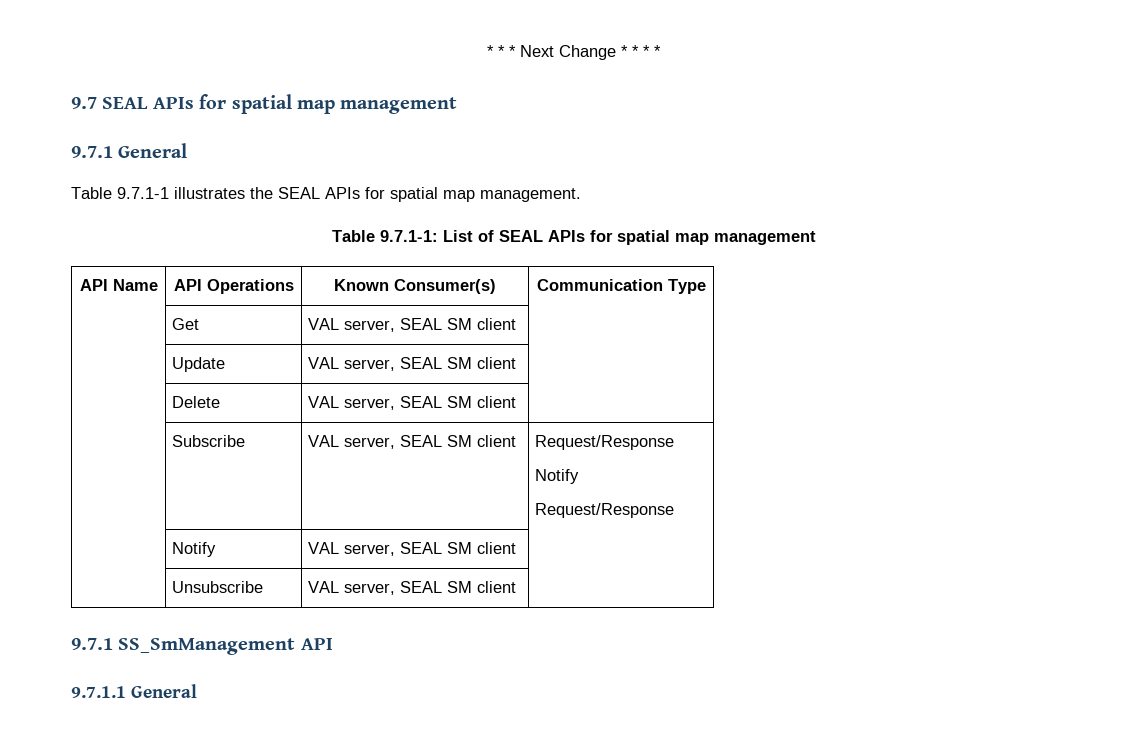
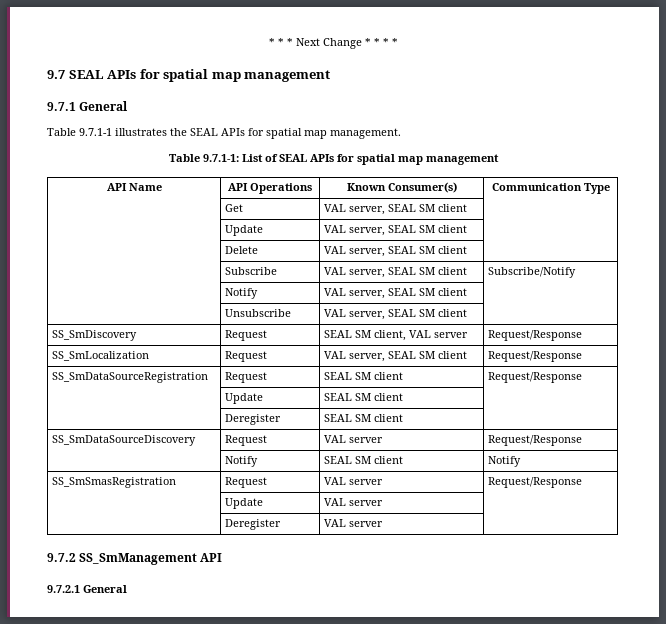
- | Subscribe | VAL server, SEAL SM client | Request/Response
- Notify
- Request/Response
+ | Subscribe | VAL server, SEAL SM client | Subscribe/Notify
- 9.7.1 SS_SmManagement API
+ SS_SmDiscovery | Request | SEAL SM client, VAL server | Request/Response
+ SS_SmLocalization | Request | VAL server, SEAL SM client | Request/Response
+ SS_SmDataSourceRegistration | Request | SEAL SM client | Request/Response
+ | Update | SEAL SM client |
+ | Deregister | SEAL SM client |
+ SS_SmDataSourceDiscovery | Request | VAL server | Request/Response
+ | Notify | SEAL SM client | Notify
+ SS_SmSmasRegistration | Request | VAL server | Request/Response
+ | Update | VAL server |
+ | Deregister | VAL server |
+ 9.7.2 SS_SmManagement API
- 9.7.1.1 General
+ 9.7.2.1 General

